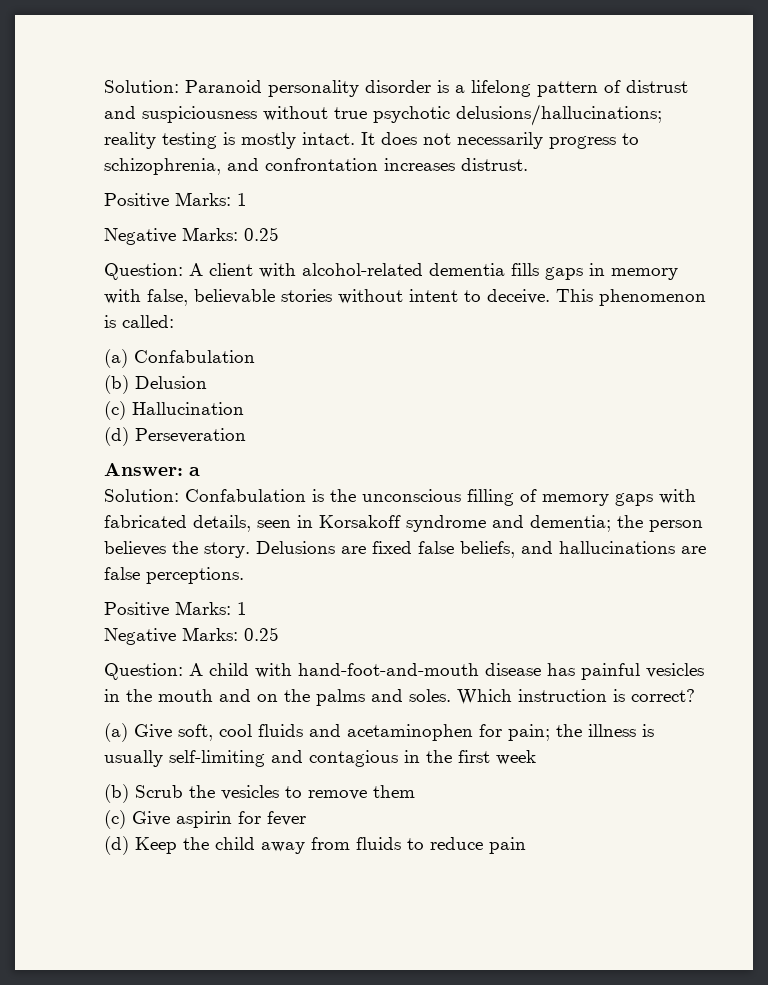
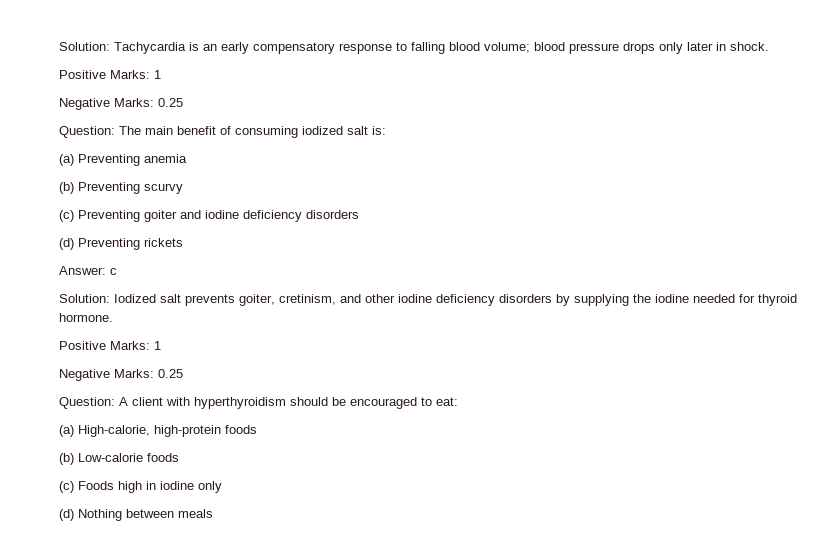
- Solution: Paranoid personality disorder is a lifelong pattern of distrust and suspiciousness without true psychotic delusions/hallucinations; reality testing is mostly intact. It does not necessarily progress to schizophrenia, and confrontation increases distrust.
+ Solution: Tachycardia is an early compensatory response to falling blood volume; blood pressure drops only later in shock.
+ Positive Marks: 1
+ Negative Marks: 0.25
+ Question: The main benefit of consuming iodized salt is:
+ (a) Preventing anemia
+ (b) Preventing scurvy
+ (c) Preventing goiter and iodine deficiency disorders
+ (d) Preventing rickets
+ Answer: c
+ Solution: Iodized salt prevents goiter, cretinism, and other iodine deficiency disorders by supplying the iodine needed for thyroid hormone.
- Question: A client with alcohol-related dementia fills gaps in memory with false, believable stories without intent to deceive. This phenomenon is called:
- (a) Confabulation
- (b) Delusion
- (c) Hallucination
- (d) Perseveration
- Answer: a
- Solution: Confabulation is the unconscious filling of memory gaps with fabricated details, seen in Korsakoff syndrome and dementia; the person believes the story. Delusions are fixed false beliefs, and hallucinations are false perceptions.
- Positive Marks: 1
- Negative Marks: 0.25
- Question: A child with hand-foot-and-mouth disease has painful vesicles in the mouth and on the palms and soles. Which instruction is correct?
- (a) Give soft, cool fluids and acetaminophen for pain; the illness is usually self-limiting and contagious in the first week
- (b) Scrub the vesicles to remove them
- (c) Give aspirin for fever
- (d) Keep the child away from fluids to reduce pain
+ Question: A client with hyperthyroidism should be encouraged to eat:
+ (a) High-calorie, high-protein foods
+ (b) Low-calorie foods
+ (c) Foods high in iodine only
+ (d) Nothing between meals

